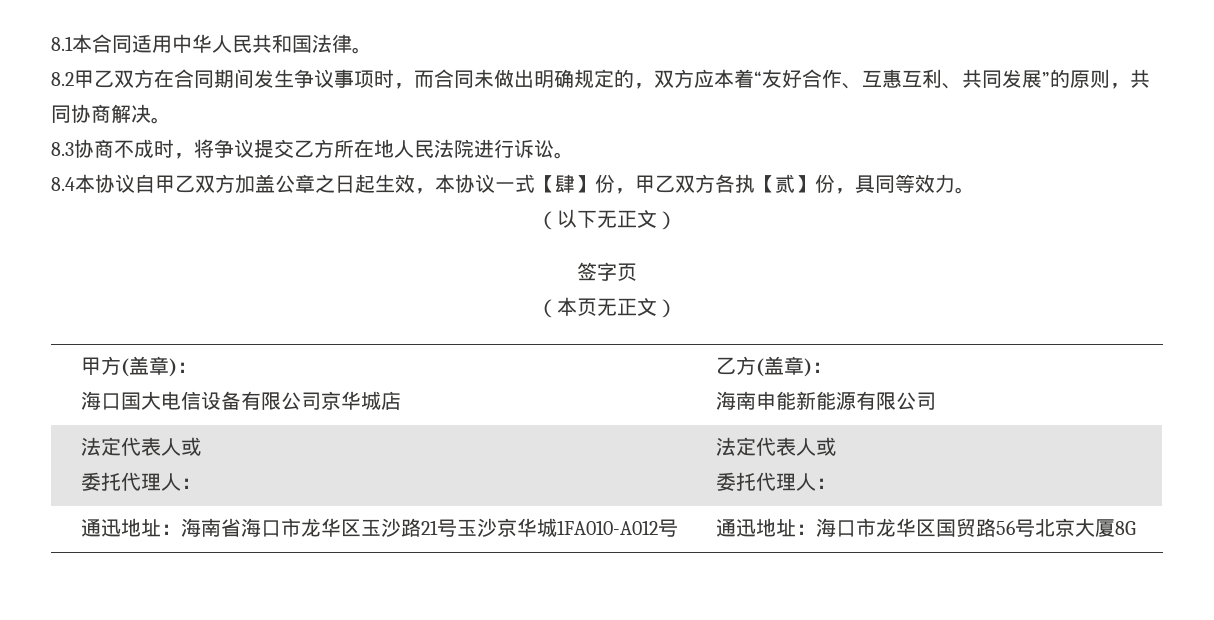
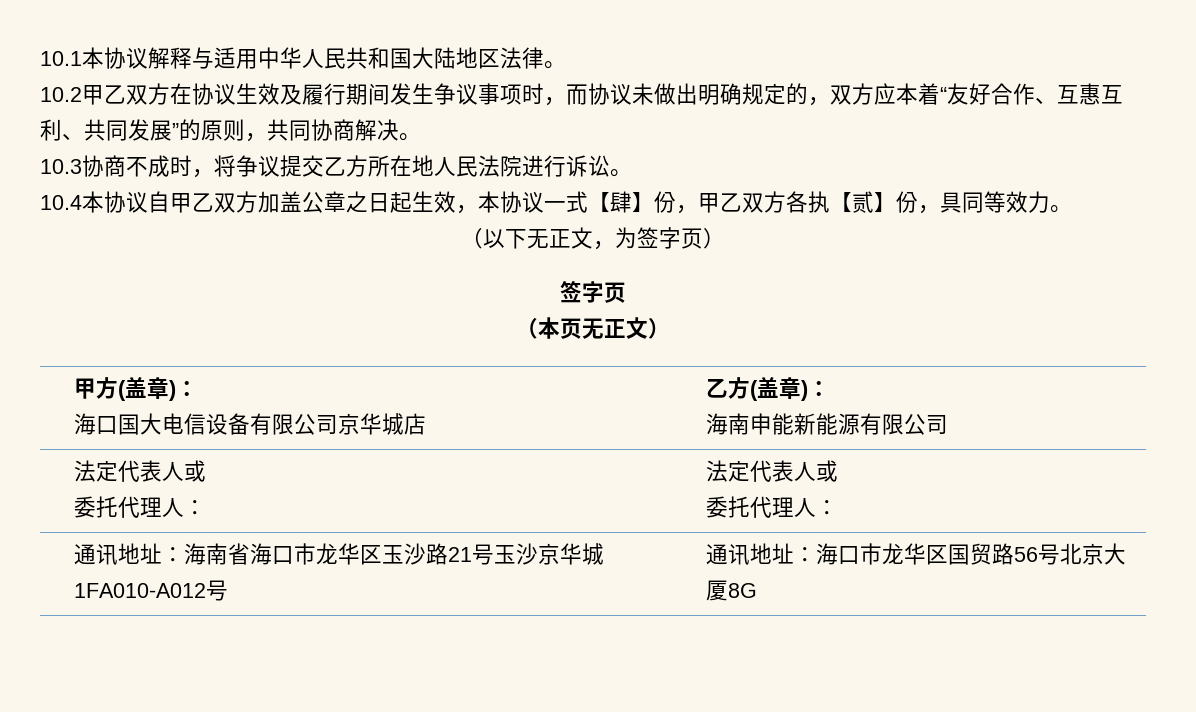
- 8.1本合同适用中华人民共和国法律。
+ 10.1本协议解释与适用中华人民共和国大陆地区法律。
- 8.2甲乙双方在合同期间发生争议事项时，而合同未做出明确规定的，双方应本着“友好合作、互惠互利、共同发展”的原则，共同协商解决。
+ 10.2甲乙双方在协议生效及履行期间发生争议事项时，而协议未做出明确规定的，双方应本着“友好合作、互惠互利、共同发展”的原则，共同协商解决。
- 8.3协商不成时，将争议提交乙方所在地人民法院进行诉讼。
+ 10.3协商不成时，将争议提交乙方所在地人民法院进行诉讼。
- 8.4本协议自甲乙双方加盖公章之日起生效，本协议一式【肆】份，甲乙双方各执【贰】份，具同等效力。
+ 10.4本协议自甲乙双方加盖公章之日起生效，本协议一式【肆】份，甲乙双方各执【贰】份，具同等效力。
- （以下无正文）
+ （以下无正文，为签字页）
- 通迅地址：海南省海口市龙华区玉沙路21号玉沙京华城1FA010-A012号 | 通迅地址：海口市龙华区国贸路56号北京大厦8G
+ 通讯地址：海南省海口市龙华区玉沙路21号玉沙京华城1FA010-A012号 | 通讯地址：海口市龙华区国贸路56号北京大厦8G

